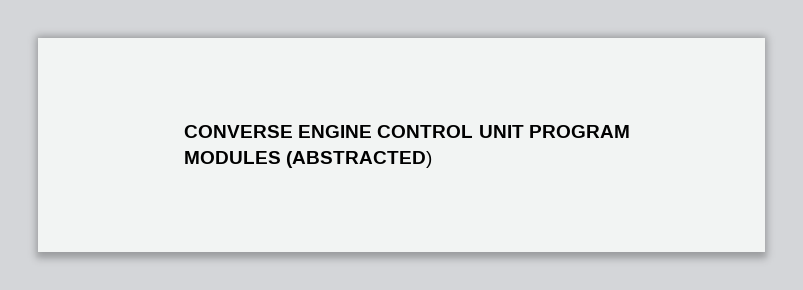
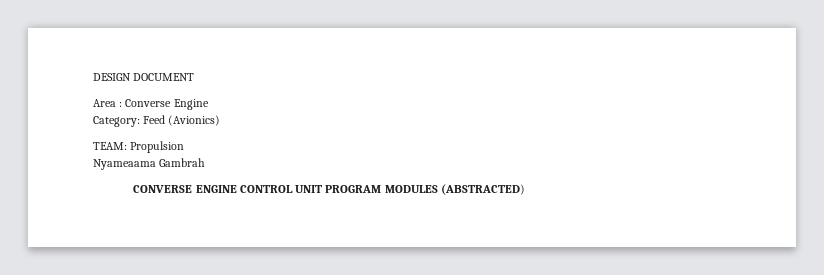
+ DESIGN DOCUMENT
+ Area : Converse Engine
+ Category: Feed (Avionics)
+ TEAM: Propulsion
+ Nyameaama Gambrah

